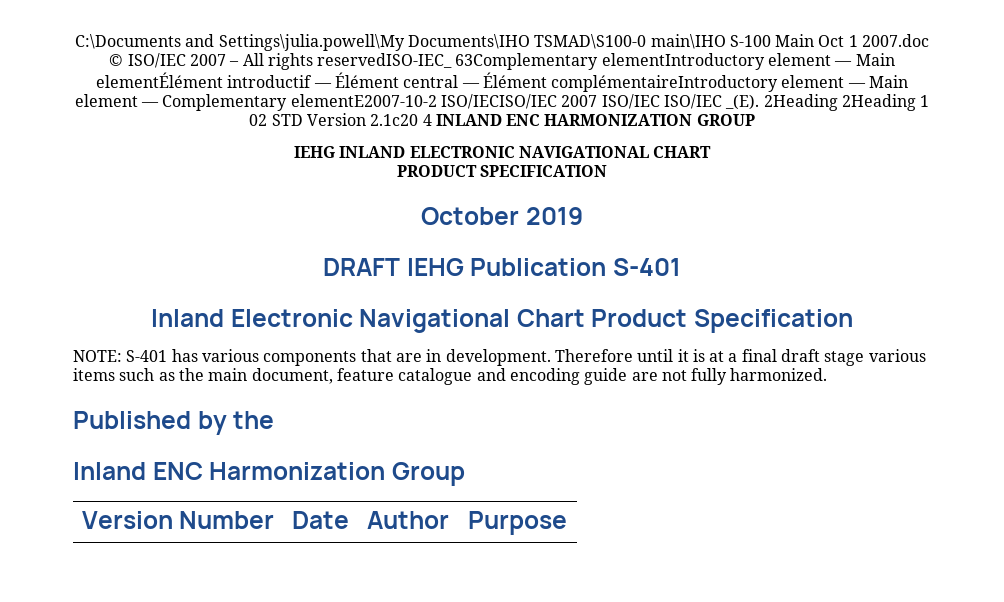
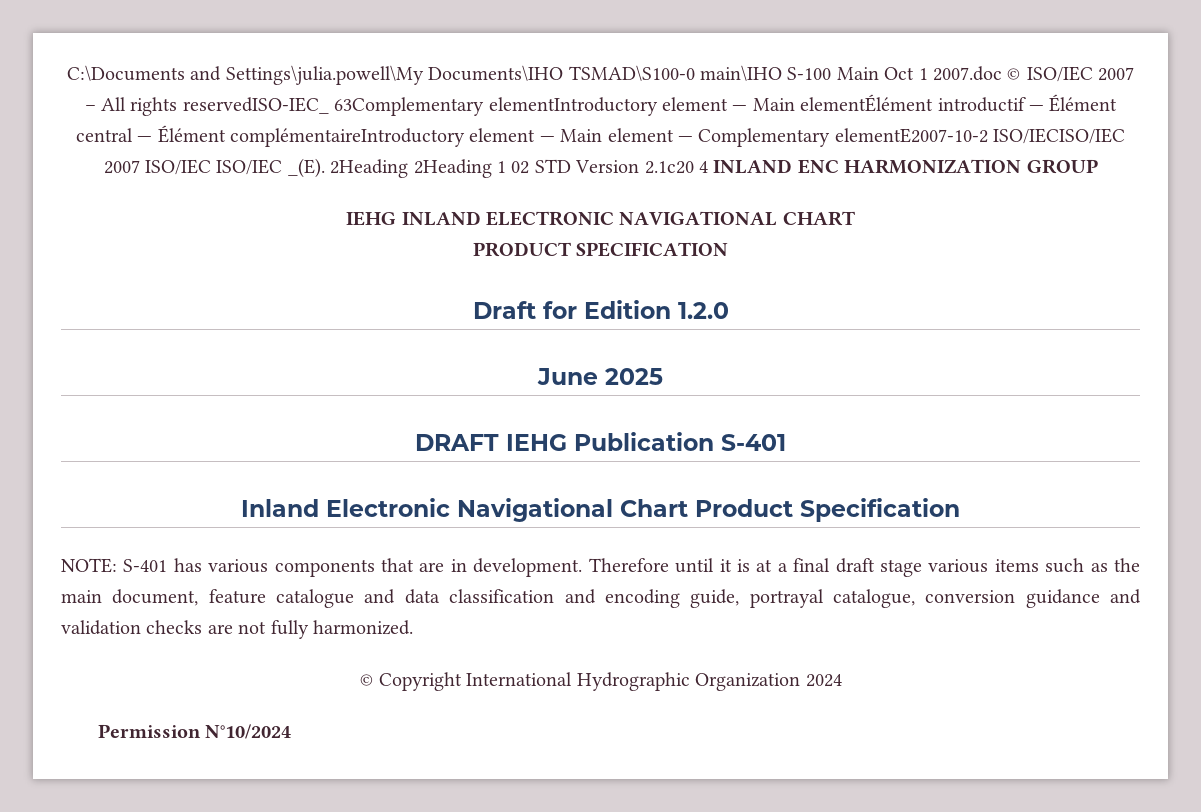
- October 2019
+ Draft for Edition 1.2.0
+ June 2025
- Therefore until it is at a final draft stage various items such as the main document, feature catalogue and encoding guide are not fully harmonized.
- Published by the
- Inland ENC Harmonization Group
- Version Number | Date | Author | Purpose
+ Therefore until it is at a final draft stage various items such as the main document, feature catalogue and data classification and encoding guide, portrayal catalogue, conversion guidance and validation checks are not fully harmonized.
+ © Copyright International Hydrographic Organization 2024
+ Permission N°10/2024

